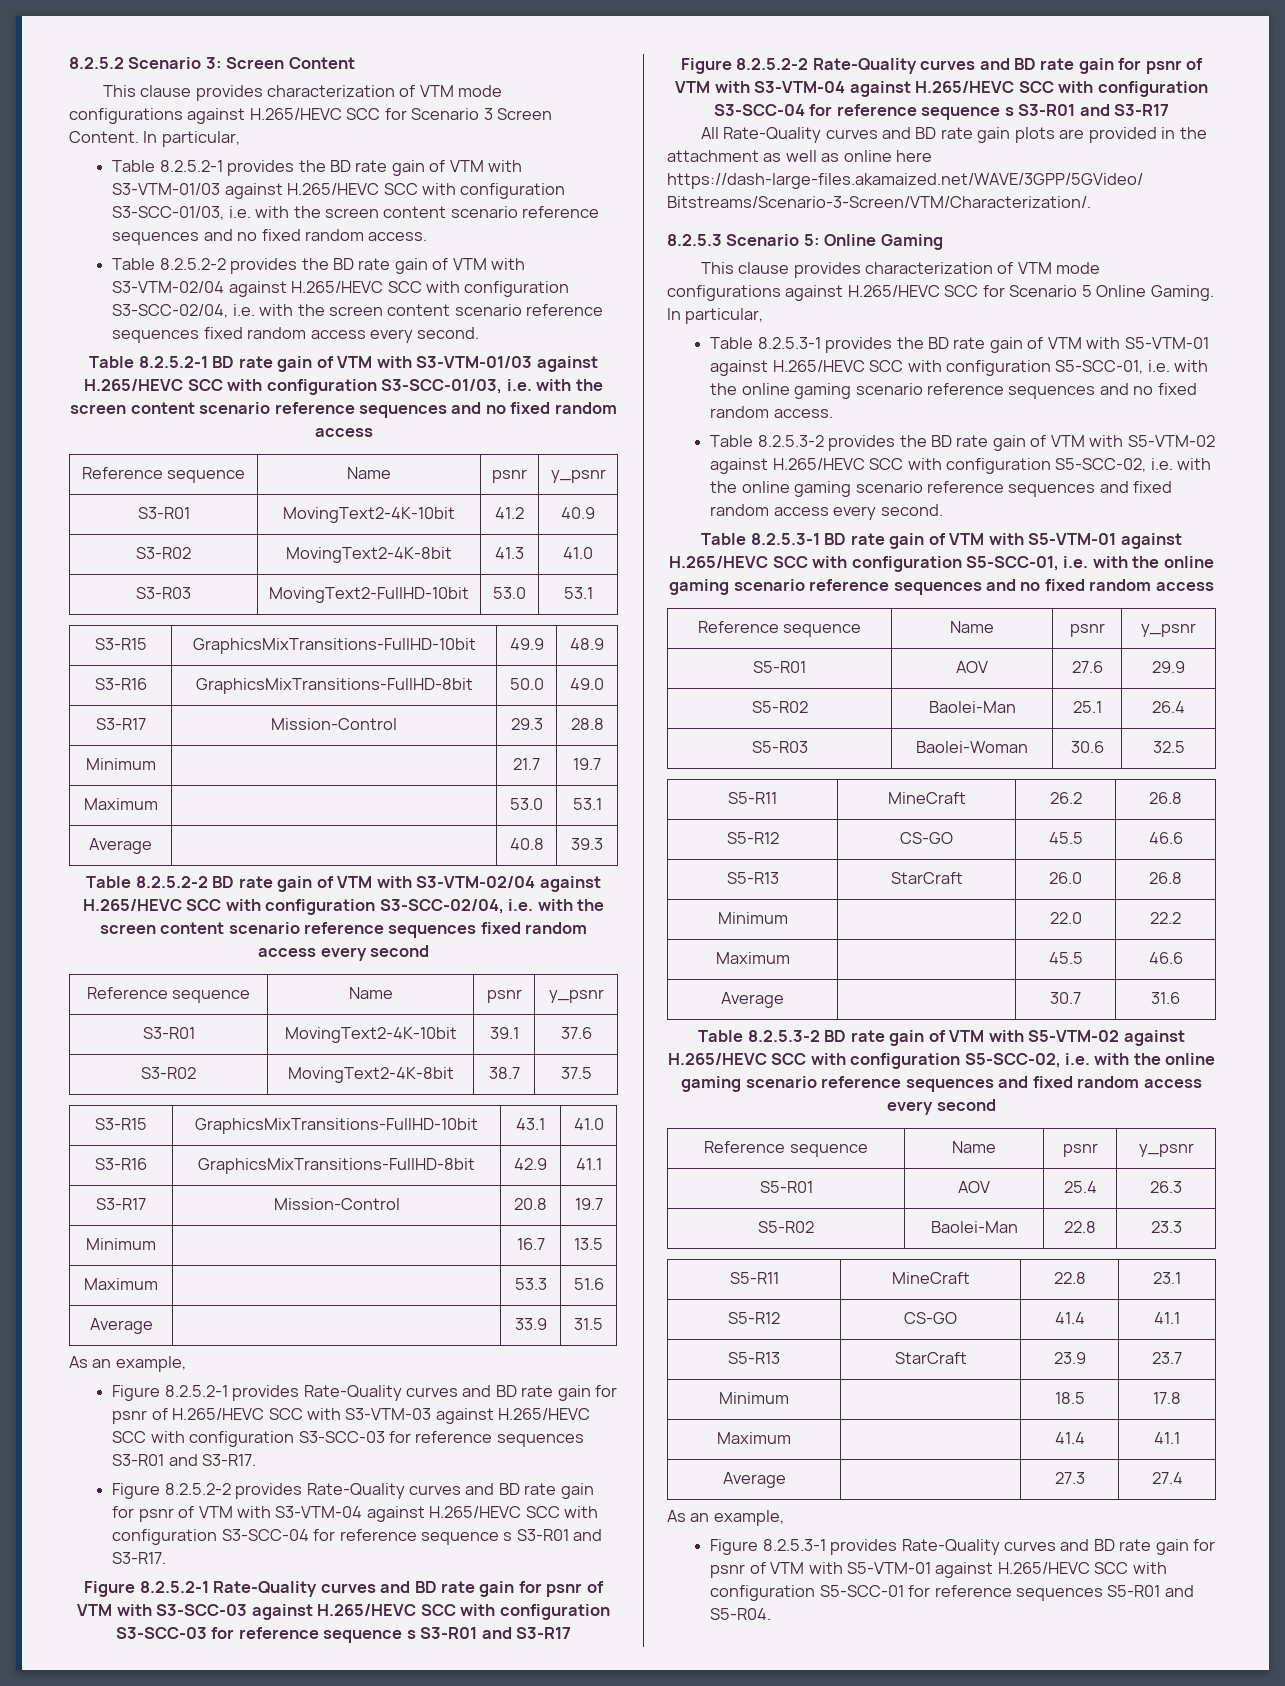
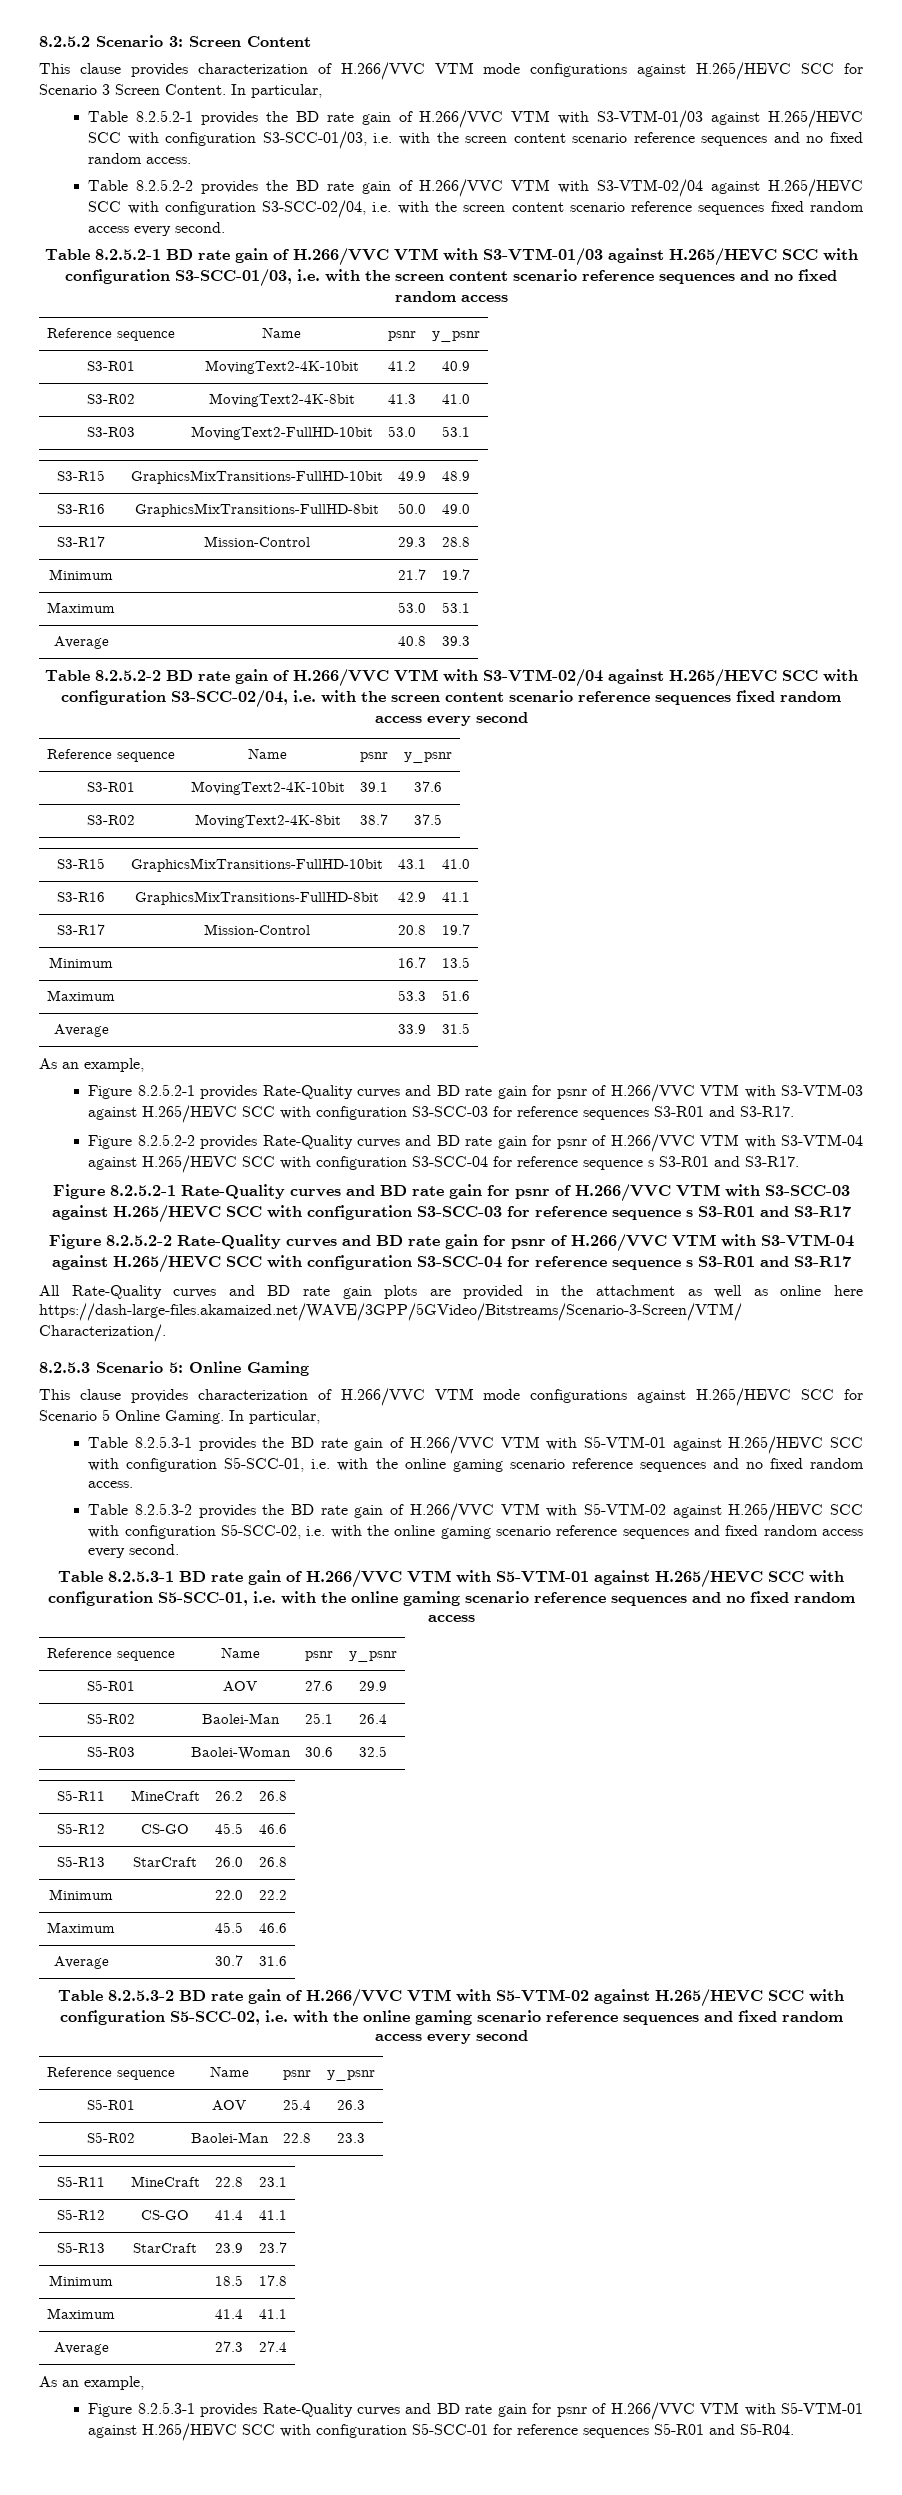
- This clause provides characterization of VTM mode configurations against H.265/HEVC SCC for Scenario 3 Screen Content.
+ This clause provides characterization of H.266/VVC VTM mode configurations against H.265/HEVC SCC for Scenario 3 Screen Content.
- Table 8.2.5.2-1 provides the BD rate gain of VTM with S3-VTM-01/03 against H.265/HEVC SCC with configuration S3-SCC-01/03, i.e. with the screen content scenario reference sequences and no fixed random access.
+ Table 8.2.5.2-1 provides the BD rate gain of H.266/VVC VTM with S3-VTM-01/03 against H.265/HEVC SCC with configuration S3-SCC-01/03, i.e. with the screen content scenario reference sequences and no fixed random access.
- Table 8.2.5.2-2 provides the BD rate gain of VTM with S3-VTM-02/04 against H.265/HEVC SCC with configuration S3-SCC-02/04, i.e. with the screen content scenario reference sequences fixed random access every second.
+ Table 8.2.5.2-2 provides the BD rate gain of H.266/VVC VTM with S3-VTM-02/04 against H.265/HEVC SCC with configuration S3-SCC-02/04, i.e. with the screen content scenario reference sequences fixed random access every second.
- Table 8.2.5.2-1 BD rate gain of VTM with S3-VTM-01/03 against H.265/HEVC SCC with configuration S3-SCC-01/03, i.e. with the screen content scenario reference sequences and no fixed random access
+ Table 8.2.5.2-1 BD rate gain of H.266/VVC VTM with S3-VTM-01/03 against H.265/HEVC SCC with configuration S3-SCC-01/03, i.e. with the screen content scenario reference sequences and no fixed random access
- Table 8.2.5.2-2 BD rate gain of VTM with S3-VTM-02/04 against H.265/HEVC SCC with configuration S3-SCC-02/04, i.e. with the screen content scenario reference sequences fixed random access every second
+ Table 8.2.5.2-2 BD rate gain of H.266/VVC VTM with S3-VTM-02/04 against H.265/HEVC SCC with configuration S3-SCC-02/04, i.e. with the screen content scenario reference sequences fixed random access every second
- Figure 8.2.5.2-1 provides Rate-Quality curves and BD rate gain for psnr of H.265/HEVC SCC with S3-VTM-03 against H.265/HEVC SCC with configuration S3-SCC-03 for reference sequences S3-R01 and S3-R17.
+ Figure 8.2.5.2-1 provides Rate-Quality curves and BD rate gain for psnr of H.266/VVC VTM with S3-VTM-03 against H.265/HEVC SCC with configuration S3-SCC-03 for reference sequences S3-R01 and S3-R17.
- Figure 8.2.5.2-2 provides Rate-Quality curves and BD rate gain for psnr of VTM with S3-VTM-04 against H.265/HEVC SCC with configuration S3-SCC-04 for reference sequence s S3-R01 and S3-R17.
+ Figure 8.2.5.2-2 provides Rate-Quality curves and BD rate gain for psnr of H.266/VVC VTM with S3-VTM-04 against H.265/HEVC SCC with configuration S3-SCC-04 for reference sequence s S3-R01 and S3-R17.
- Figure 8.2.5.2-1 Rate-Quality curves and BD rate gain for psnr of VTM with S3-SCC-03 against H.265/HEVC SCC with configuration S3-SCC-03 for reference sequence s S3-R01 and S3-R17
+ Figure 8.2.5.2-1 Rate-Quality curves and BD rate gain for psnr of H.266/VVC VTM with S3-SCC-03 against H.265/HEVC SCC with configuration S3-SCC-03 for reference sequence s S3-R01 and S3-R17
- Figure 8.2.5.2-2 Rate-Quality curves and BD rate gain for psnr of VTM with S3-VTM-04 against H.265/HEVC SCC with configuration S3-SCC-04 for reference sequence s S3-R01 and S3-R17
+ Figure 8.2.5.2-2 Rate-Quality curves and BD rate gain for psnr of H.266/VVC VTM with S3-VTM-04 against H.265/HEVC SCC with configuration S3-SCC-04 for reference sequence s S3-R01 and S3-R17
- This clause provides characterization of VTM mode configurations against H.265/HEVC SCC for Scenario 5 Online Gaming.
+ This clause provides characterization of H.266/VVC VTM mode configurations against H.265/HEVC SCC for Scenario 5 Online Gaming.
- Table 8.2.5.3-1 provides the BD rate gain of VTM with S5-VTM-01 against H.265/HEVC SCC with configuration S5-SCC-01, i.e. with the online gaming scenario reference sequences and no fixed random access.
+ Table 8.2.5.3-1 provides the BD rate gain of H.266/VVC VTM with S5-VTM-01 against H.265/HEVC SCC with configuration S5-SCC-01, i.e. with the online gaming scenario reference sequences and no fixed random access.
- Table 8.2.5.3-2 provides the BD rate gain of VTM with S5-VTM-02 against H.265/HEVC SCC with configuration S5-SCC-02, i.e. with the online gaming scenario reference sequences and fixed random access every second.
+ Table 8.2.5.3-2 provides the BD rate gain of H.266/VVC VTM with S5-VTM-02 against H.265/HEVC SCC with configuration S5-SCC-02, i.e. with the online gaming scenario reference sequences and fixed random access every second.
- Table 8.2.5.3-1 BD rate gain of VTM with S5-VTM-01 against H.265/HEVC SCC with configuration S5-SCC-01, i.e. with the online gaming scenario reference sequences and no fixed random access
+ Table 8.2.5.3-1 BD rate gain of H.266/VVC VTM with S5-VTM-01 against H.265/HEVC SCC with configuration S5-SCC-01, i.e. with the online gaming scenario reference sequences and no fixed random access
- Table 8.2.5.3-2 BD rate gain of VTM with S5-VTM-02 against H.265/HEVC SCC with configuration S5-SCC-02, i.e. with the online gaming scenario reference sequences and fixed random access every second
+ Table 8.2.5.3-2 BD rate gain of H.266/VVC VTM with S5-VTM-02 against H.265/HEVC SCC with configuration S5-SCC-02, i.e. with the online gaming scenario reference sequences and fixed random access every second
- Figure 8.2.5.3-1 provides Rate-Quality curves and BD rate gain for psnr of VTM with S5-VTM-01 against H.265/HEVC SCC with configuration S5-SCC-01 for reference sequences S5-R01 and S5-R04.
+ Figure 8.2.5.3-1 provides Rate-Quality curves and BD rate gain for psnr of H.266/VVC VTM with S5-VTM-01 against H.265/HEVC SCC with configuration S5-SCC-01 for reference sequences S5-R01 and S5-R04.

